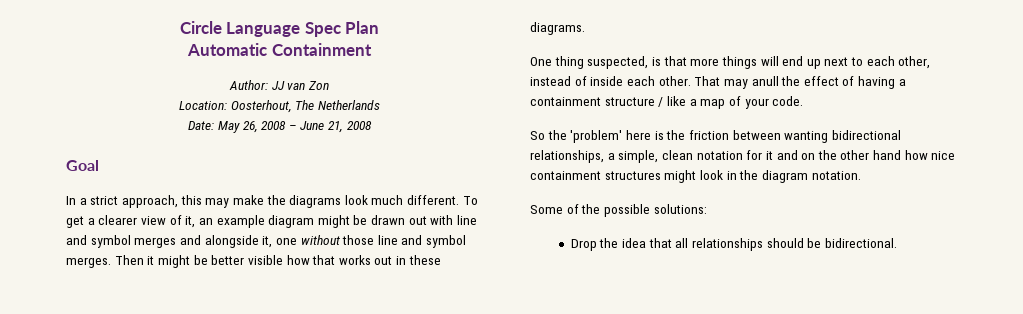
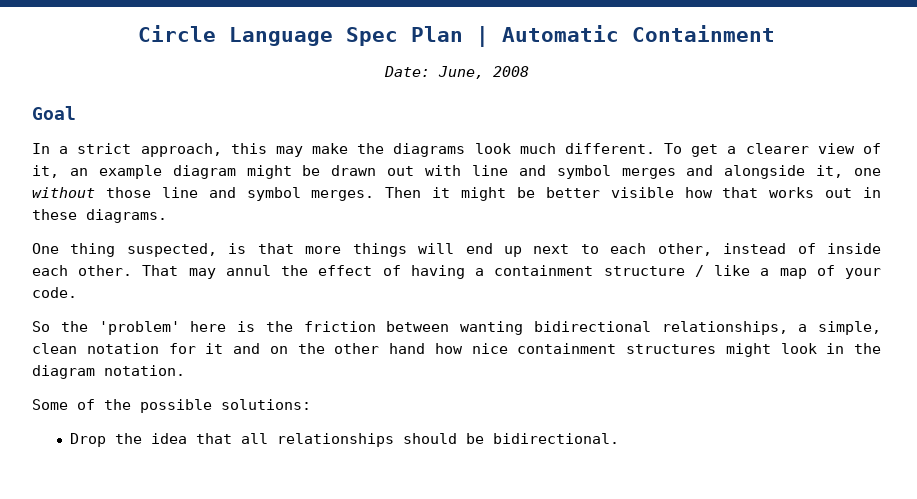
- Circle Language Spec Plan
- Automatic Containment
+ Circle Language Spec Plan | Automatic Containment
- Author: JJ van Zon
- Location: Oosterhout, The Netherlands
- Date: May 26, 2008 – June 21, 2008
+ Date: June, 2008
- That may anull the effect of having a containment structure / like a map of your code.
+ That may annul the effect of having a containment structure / like a map of your code.

